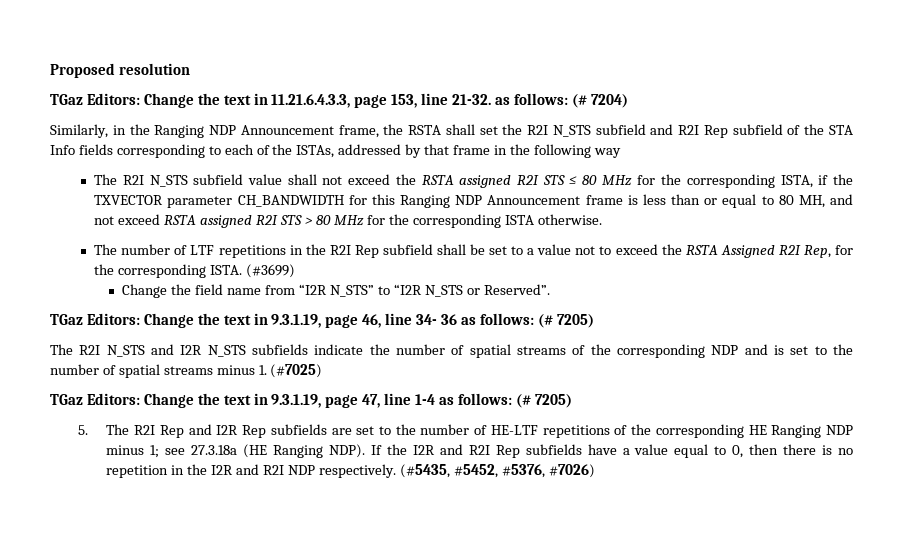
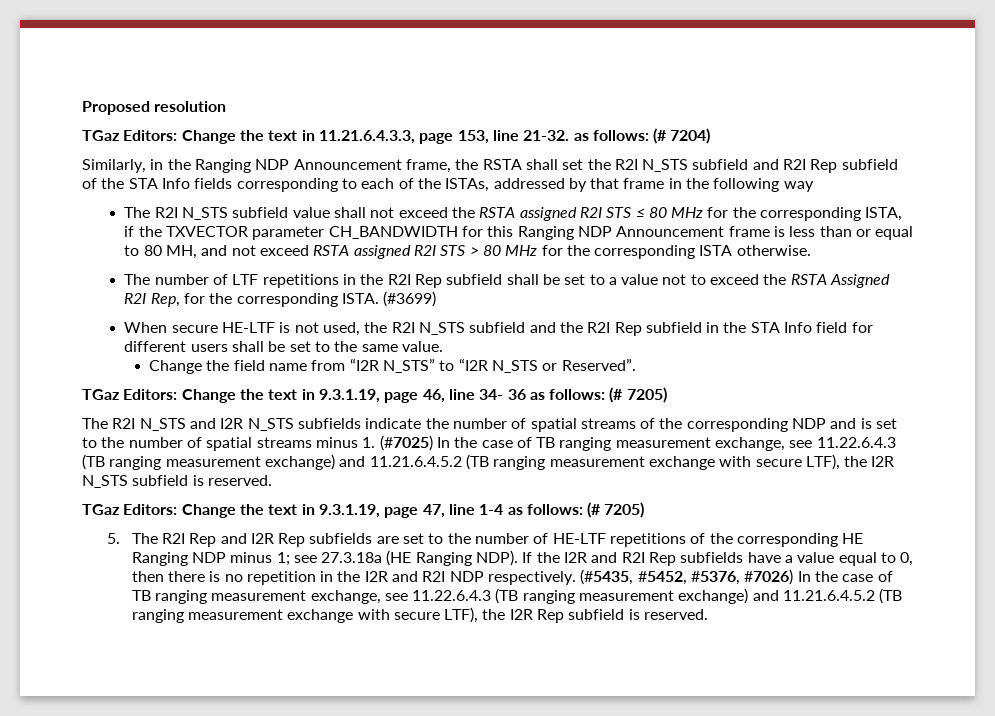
+ When secure HE-LTF is not used, the R2I N_STS subfield and the R2I Rep subfield in the STA Info field for different users shall be set to the same value.
- The R2I N_STS and I2R N_STS subfields indicate the number of spatial streams of the corresponding NDP and is set to the number of spatial streams minus 1. (#7025)
+ The R2I N_STS and I2R N_STS subfields indicate the number of spatial streams of the corresponding NDP and is set to the number of spatial streams minus 1. (#7025) In the case of TB ranging measurement exchange, see 11.22.6.4.3 (TB ranging measurement exchange) and 11.21.6.4.5.2 (TB ranging measurement exchange with secure LTF), the I2R N_STS subfield is reserved.
- (#5435, #5452, #5376, #7026)
+ (#5435, #5452, #5376, #7026) In the case of TB ranging measurement exchange, see 11.22.6.4.3 (TB ranging measurement exchange) and 11.21.6.4.5.2 (TB ranging measurement exchange with secure LTF), the I2R Rep subfield is reserved.

